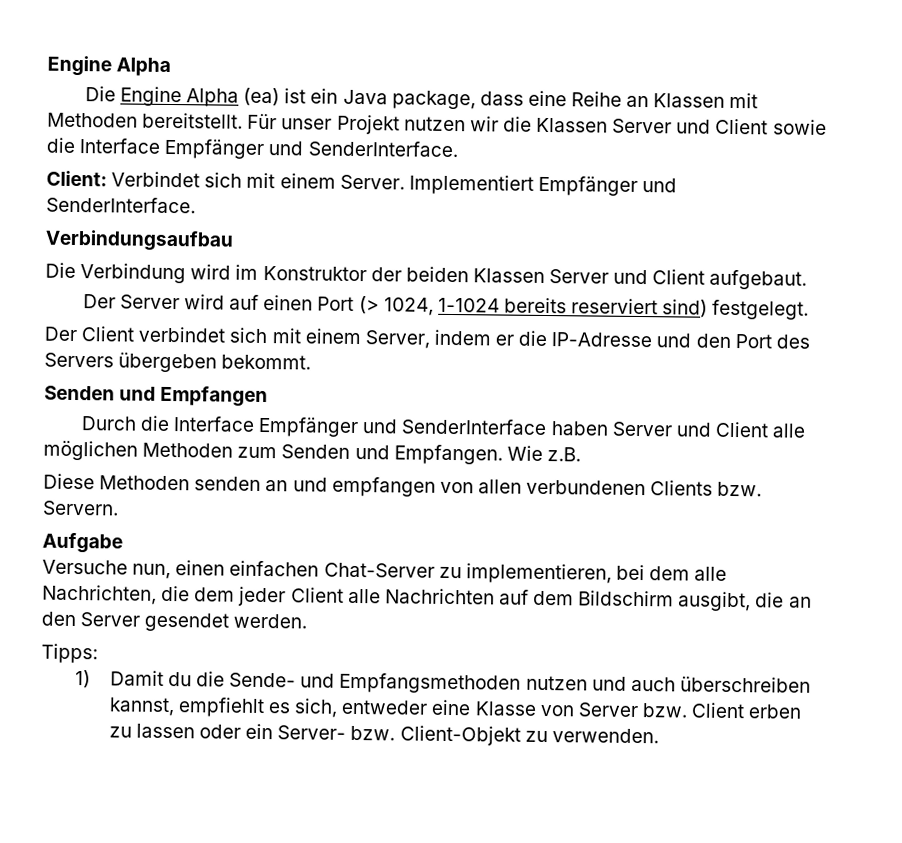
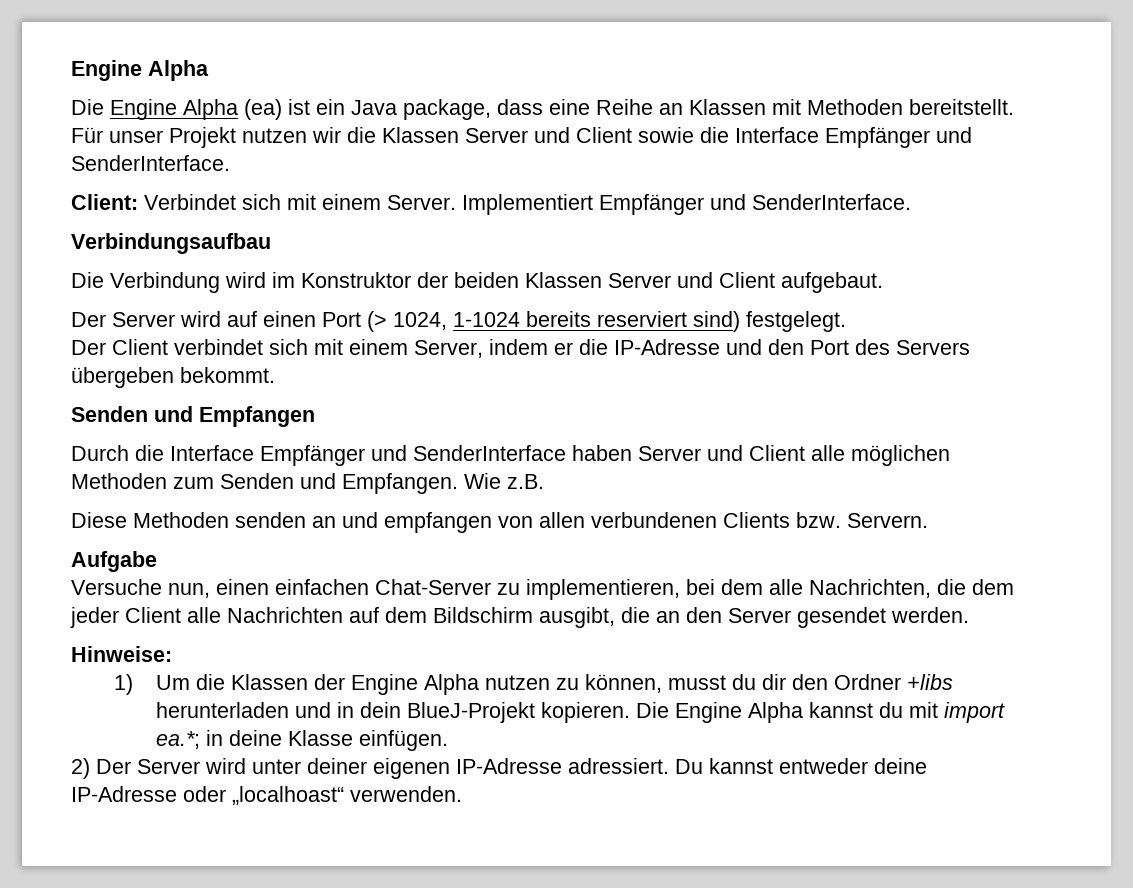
- Tipps:
+ Hinweise:
- 1) Damit du die Sende- und Empfangsmethoden nutzen und auch überschreiben kannst, empfiehlt es sich, entweder eine Klasse von Server bzw. Client erben zu lassen oder ein Server- bzw. Client-Objekt zu verwenden.
+ 1) Um die Klassen der Engine Alpha nutzen zu können, musst du dir den Ordner +libs herunterladen und in dein BlueJ-Projekt kopieren. Die Engine Alpha kannst du mit import ea.*; in deine Klasse einfügen.
+ 2) Der Server wird unter deiner eigenen IP-Adresse adressiert. Du kannst entweder deine IP-Adresse oder „localhoast“ verwenden.

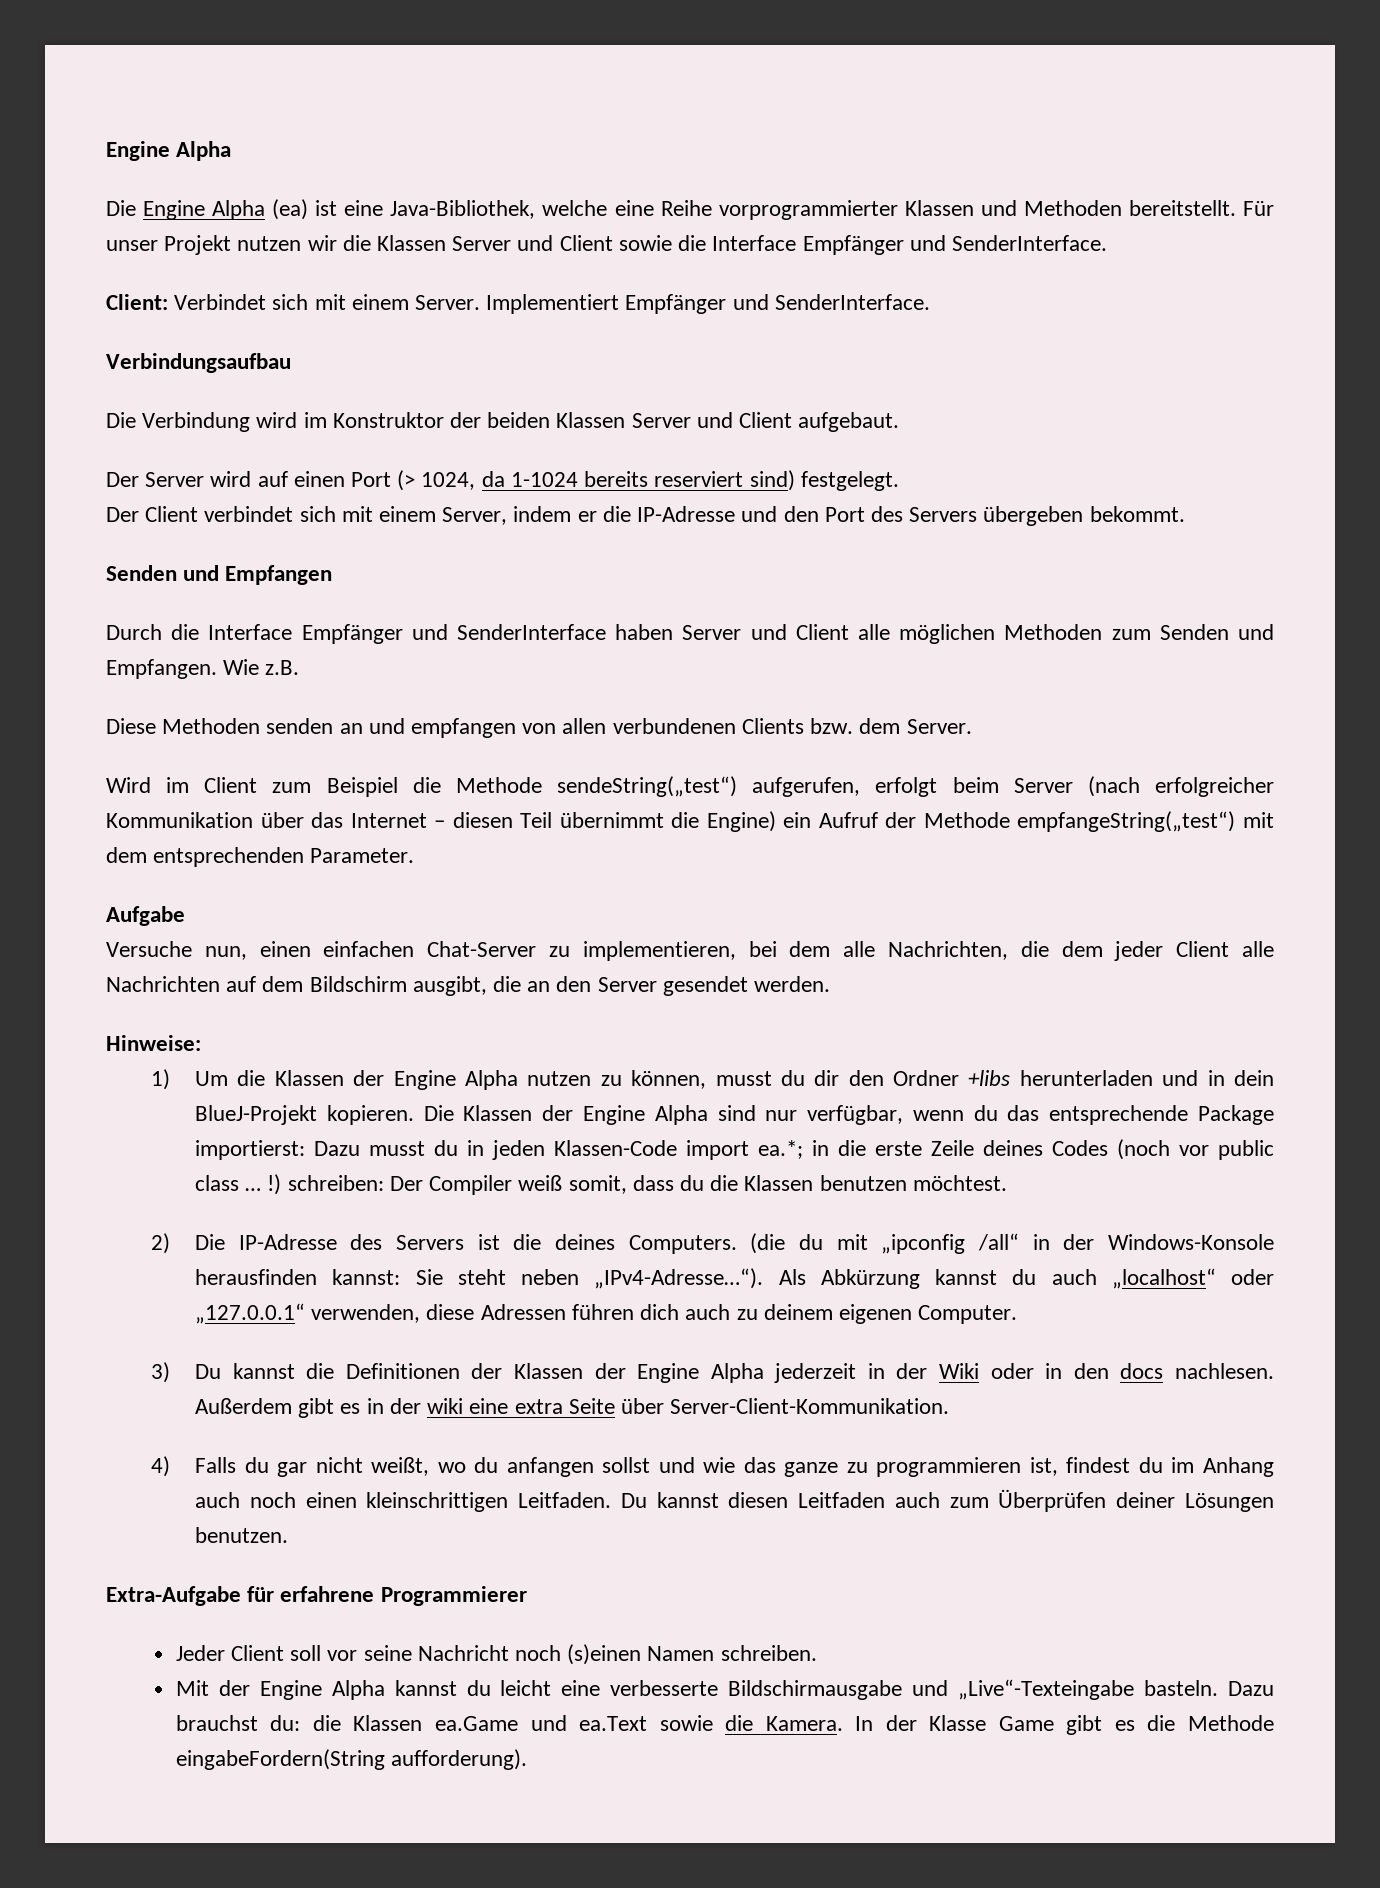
- Die Engine Alpha (ea) ist ein Java package, dass eine Reihe an Klassen mit Methoden bereitstellt.
+ Die Engine Alpha (ea) ist eine Java-Bibliothek, welche eine Reihe vorprogrammierter Klassen und Methoden bereitstellt.
- Der Server wird auf einen Port (> 1024, 1-1024 bereits reserviert sind) festgelegt.
+ Der Server wird auf einen Port (> 1024, da 1-1024 bereits reserviert sind) festgelegt.
- Diese Methoden senden an und empfangen von allen verbundenen Clients bzw. Servern.
+ Diese Methoden senden an und empfangen von allen verbundenen Clients bzw. dem Server.
+ Wird im Client zum Beispiel die Methode sendeString(„test“) aufgerufen, erfolgt beim Server (nach erfolgreicher Kommunikation über das Internet – diesen Teil übernimmt die Engine) ein Aufruf der Methode empfangeString(„test“) mit dem entsprechenden Parameter.
- Die Engine Alpha kannst du mit import ea.*; in deine Klasse einfügen.
- 2) Der Server wird unter deiner eigenen IP-Adresse adressiert. Du kannst entweder deine IP-Adresse oder „localhoast“ verwenden.
+ Die Klassen der Engine Alpha sind nur verfügbar, wenn du das entsprechende Package importierst: Dazu musst du in jeden Klassen-Code import ea.*; in die erste Zeile deines Codes (noch vor public class … !) schreiben: Der Compiler weiß somit, dass du die Klassen benutzen möchtest.
+ 2) Die IP-Adresse des Servers ist die deines Computers. (die du mit „ipconfig /all“ in der Windows-Konsole herausfinden kannst: Sie steht neben „IPv4-Adresse…“). Als Abkürzung kannst du auch „localhost“ oder „127.0.0.1“ verwenden, diese Adressen führen dich auch zu deinem eigenen Computer.
+ 3) Du kannst die Definitionen der Klassen der Engine Alpha jederzeit in der Wiki oder in den docs nachlesen. Außerdem gibt es in der wiki eine extra Seite über Server-Client-Kommunikation.
+ 4) Falls du gar nicht weißt, wo du anfangen sollst und wie das ganze zu programmieren ist, findest du im Anhang auch noch einen kleinschrittigen Leitfaden. Du kannst diesen Leitfaden auch zum Überprüfen deiner Lösungen benutzen.
+ Extra-Aufgabe für erfahrene Programmierer
+ Jeder Client soll vor seine Nachricht noch (s)einen Namen schreiben.
+ Mit der Engine Alpha kannst du leicht eine verbesserte Bildschirmausgabe und „Live“-Texteingabe basteln. Dazu brauchst du: die Klassen ea.Game und ea.Text sowie die Kamera. In der Klasse Game gibt es die Methode eingabeFordern(String aufforderung).

